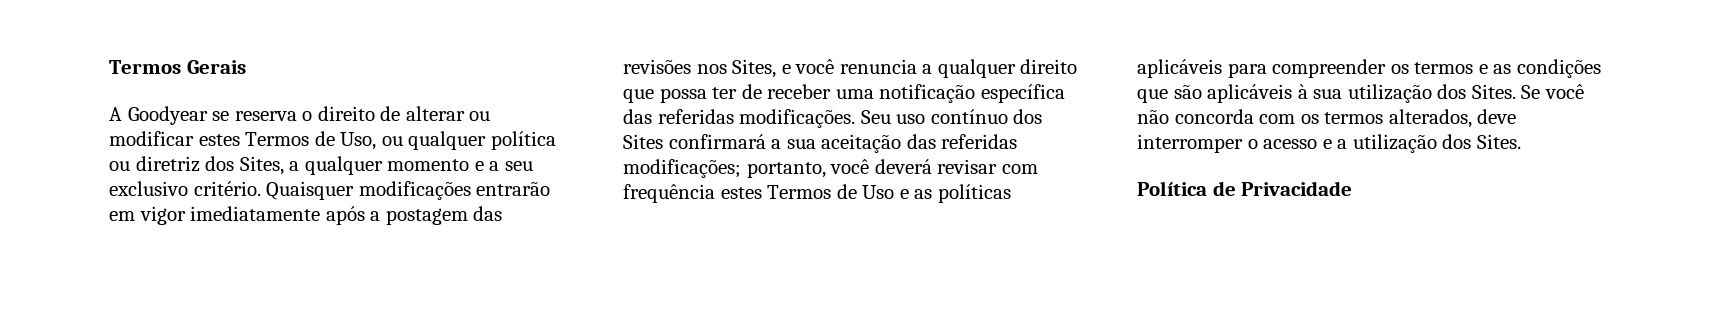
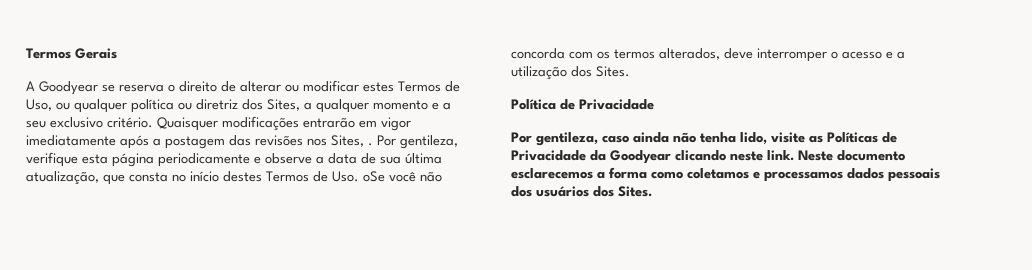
- Quaisquer modificações entrarão em vigor imediatamente após a postagem das revisões nos Sites, e você renuncia a qualquer direito que possa ter de receber uma notificação específica das referidas modificações. Seu uso contínuo dos Sites confirmará a sua aceitação das referidas modificações; portanto, você deverá revisar com frequência estes Termos de Uso e as políticas aplicáveis para compreender os termos e as condições que são aplicáveis à sua utilização dos Sites. Se você não concorda com os termos alterados, deve interromper o acesso e a utilização dos Sites.
+ Quaisquer modificações entrarão em vigor imediatamente após a postagem das revisões nos Sites, . Por gentileza, verifique esta página periodicamente e observe a data de sua última atualização, que consta no início destes Termos de Uso. oSe você não concorda com os termos alterados, deve interromper o acesso e a utilização dos Sites.
+ Por gentileza, caso ainda não tenha lido, visite as Políticas de Privacidade da Goodyear clicando neste link. Neste documento esclarecemos a forma como coletamos e processamos dados pessoais dos usuários dos Sites.

